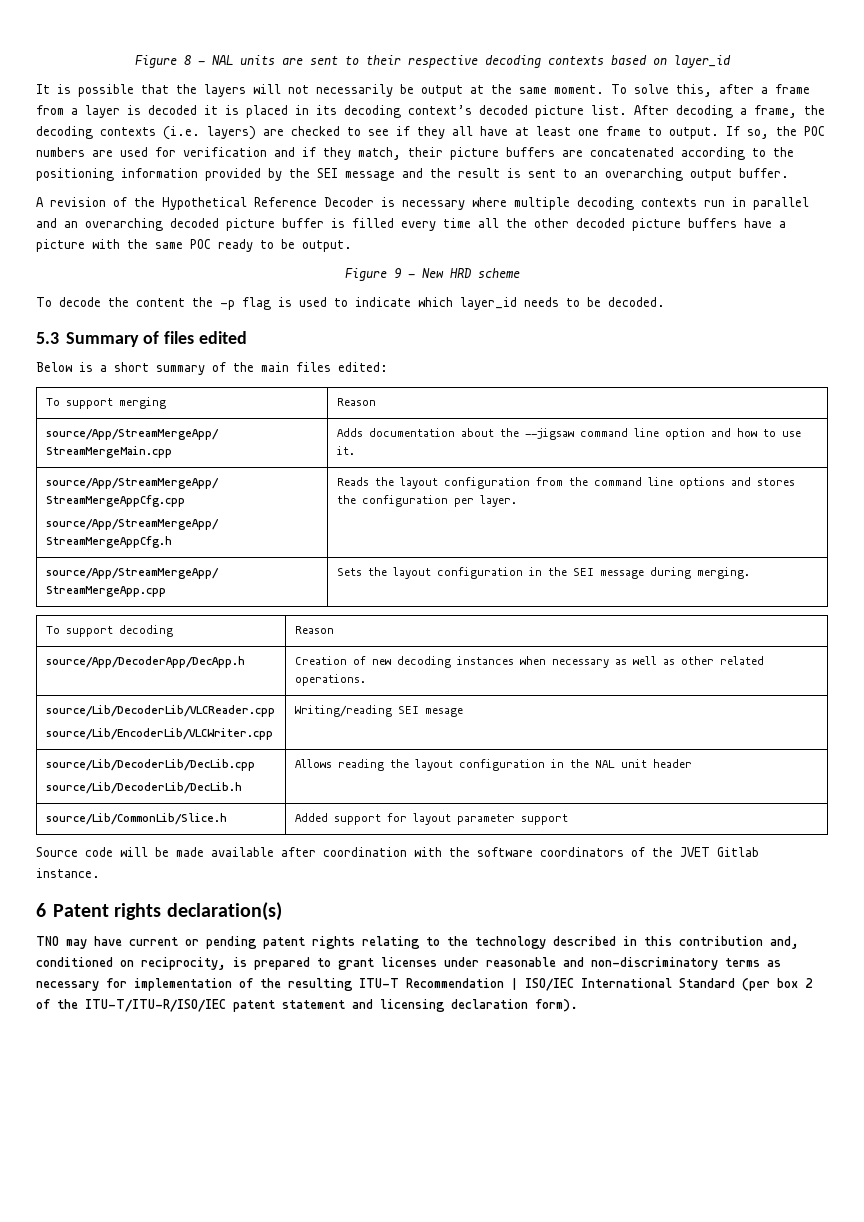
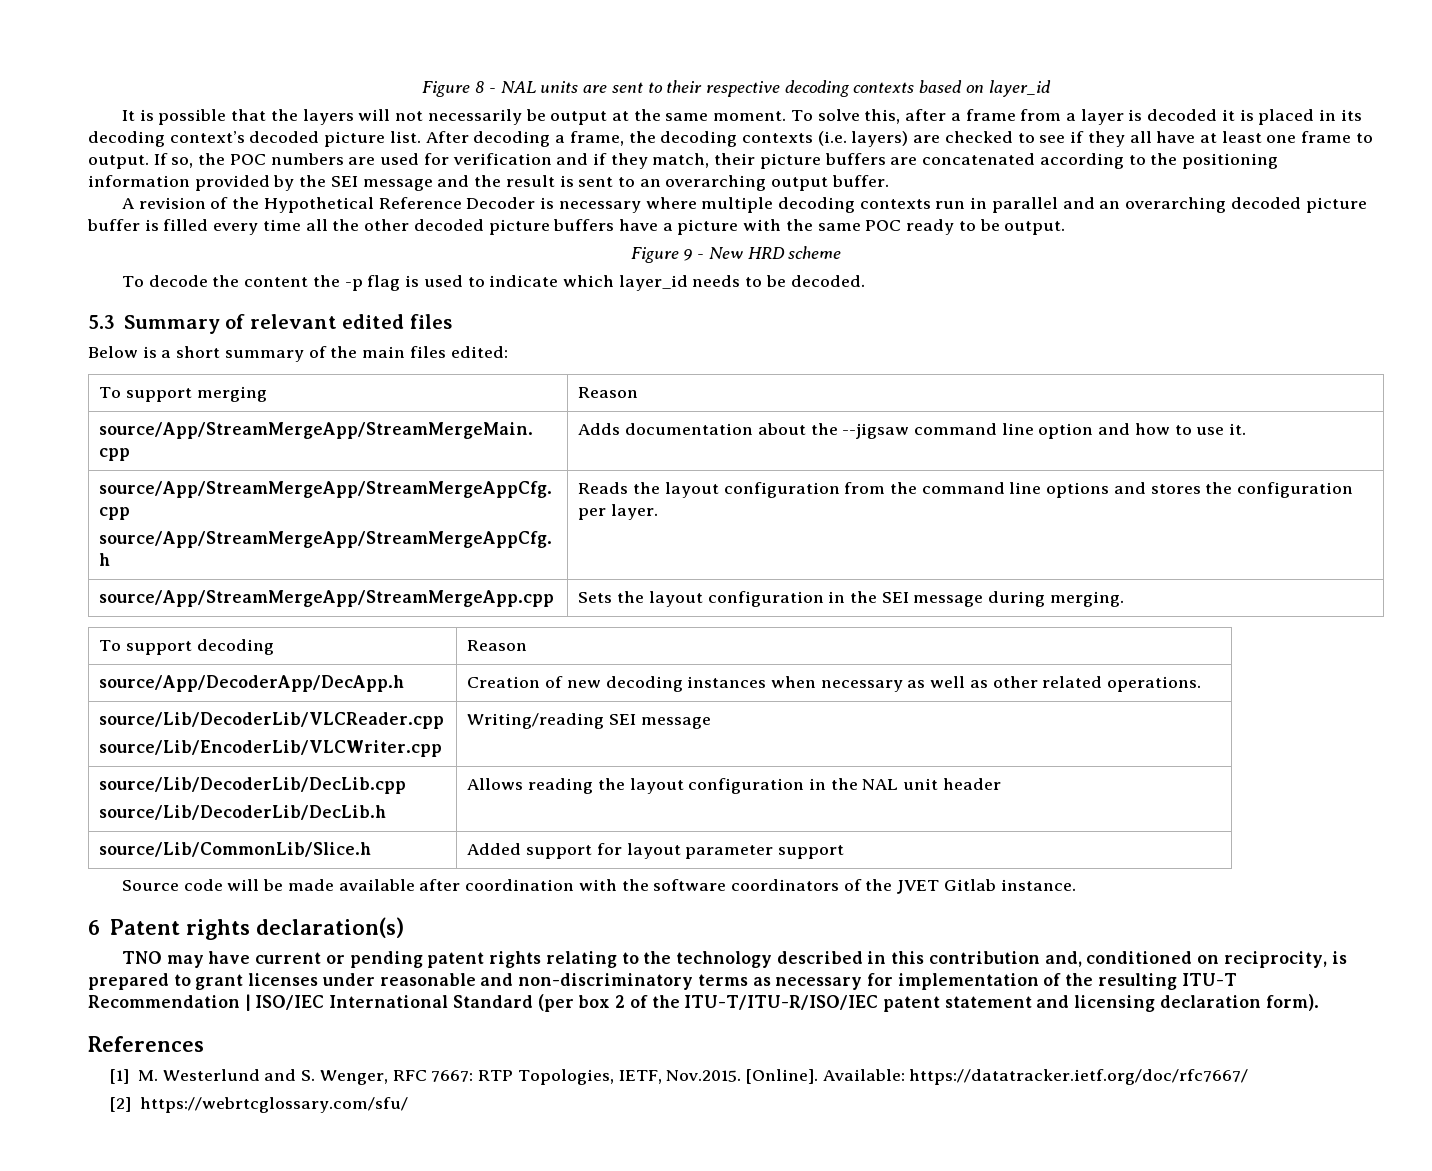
- 5.3 Summary of files edited
+ 5.3 Summary of relevant edited files
  source/Lib/DecoderLib/VLCReader.cpp
- source/Lib/EncoderLib/VLCWriter.cpp | Writing/reading SEI mesage
+ source/Lib/EncoderLib/VLCWriter.cpp | Writing/reading SEI message
+ References
+ [1] M. Westerlund and S. Wenger, RFC 7667: RTP Topologies, IETF, Nov.2015. [Online]. Available: https://datatracker.ietf.org/doc/rfc7667/
+ [2] https://webrtcglossary.com/sfu/

